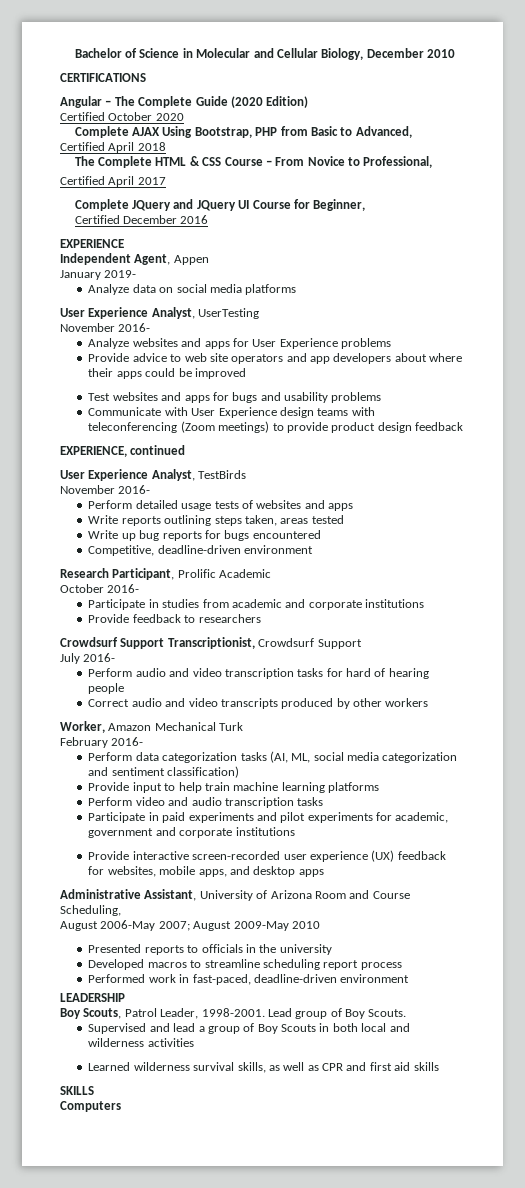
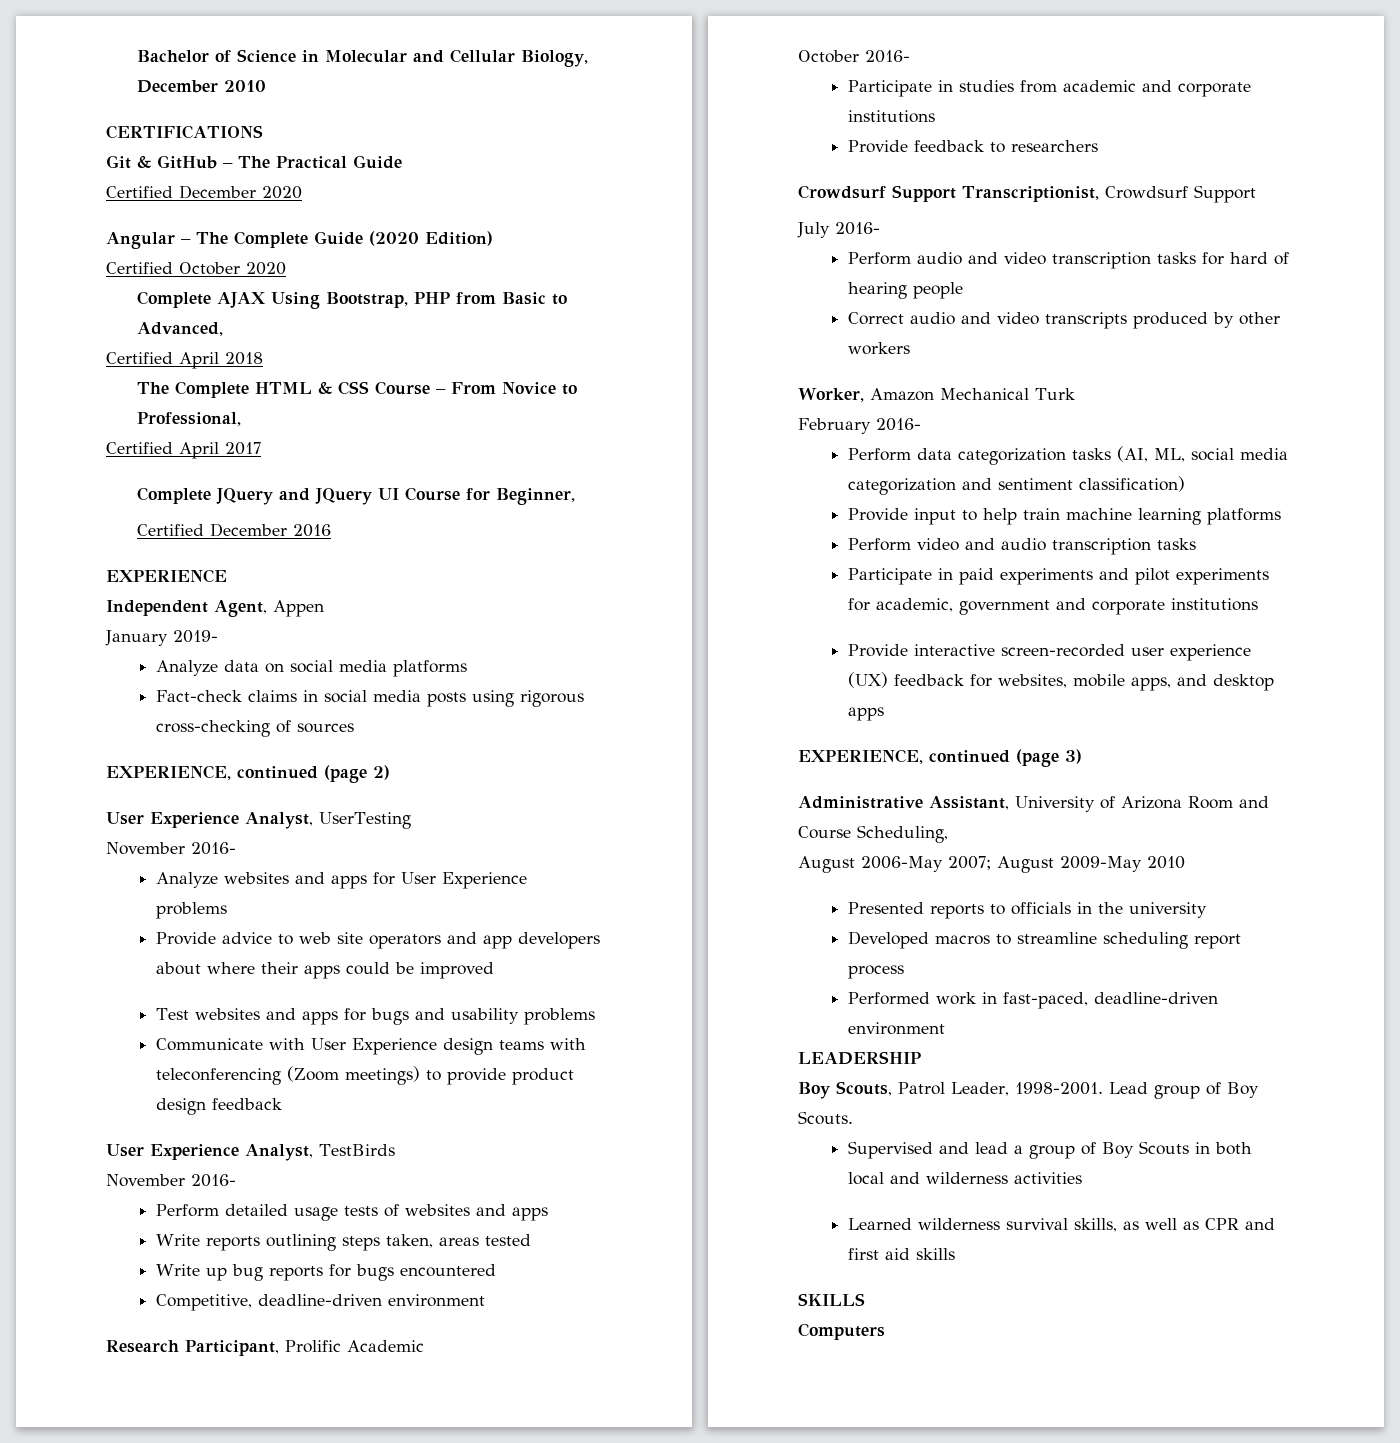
+ Git & GitHub – The Practical Guide
+ Certified December 2020
+ Fact-check claims in social media posts using rigorous cross-checking of sources
+ EXPERIENCE, continued (page 2)
- EXPERIENCE, continued
+ EXPERIENCE, continued (page 3)

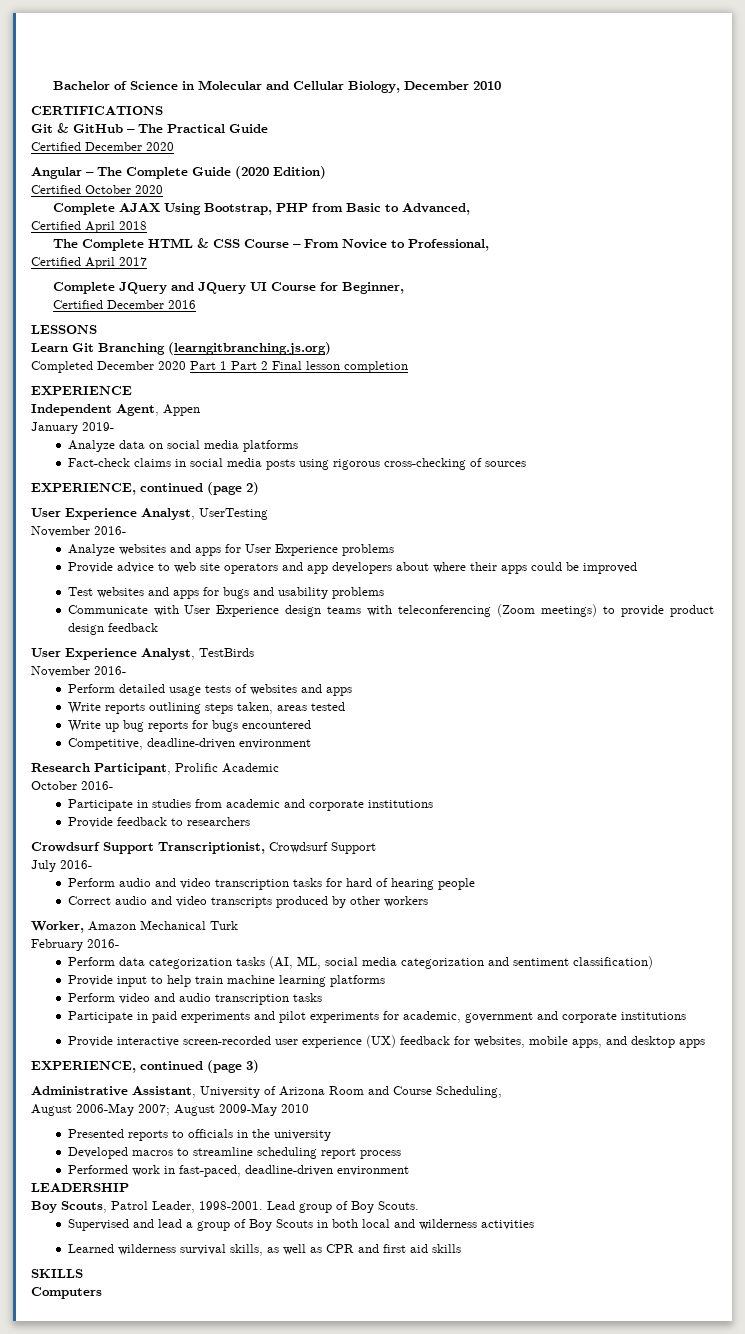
+ LESSONS
+ Learn Git Branching (learngitbranching.js.org)
+ Completed December 2020 Part 1 Part 2 Final lesson completion

